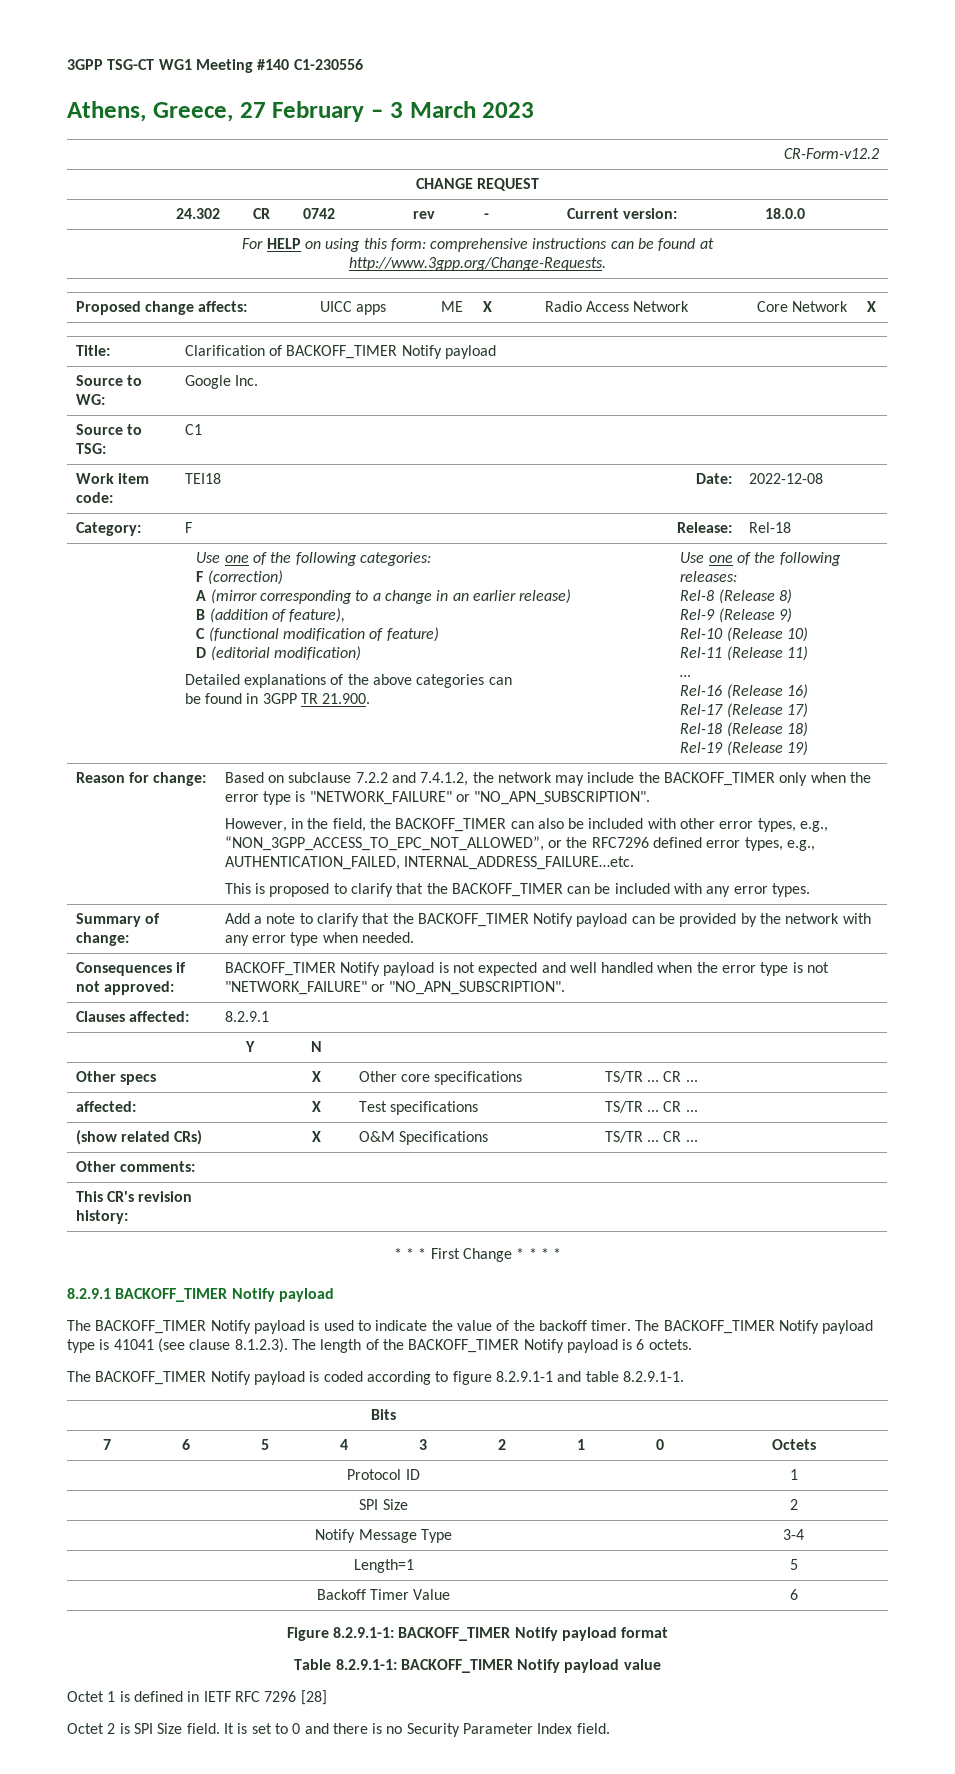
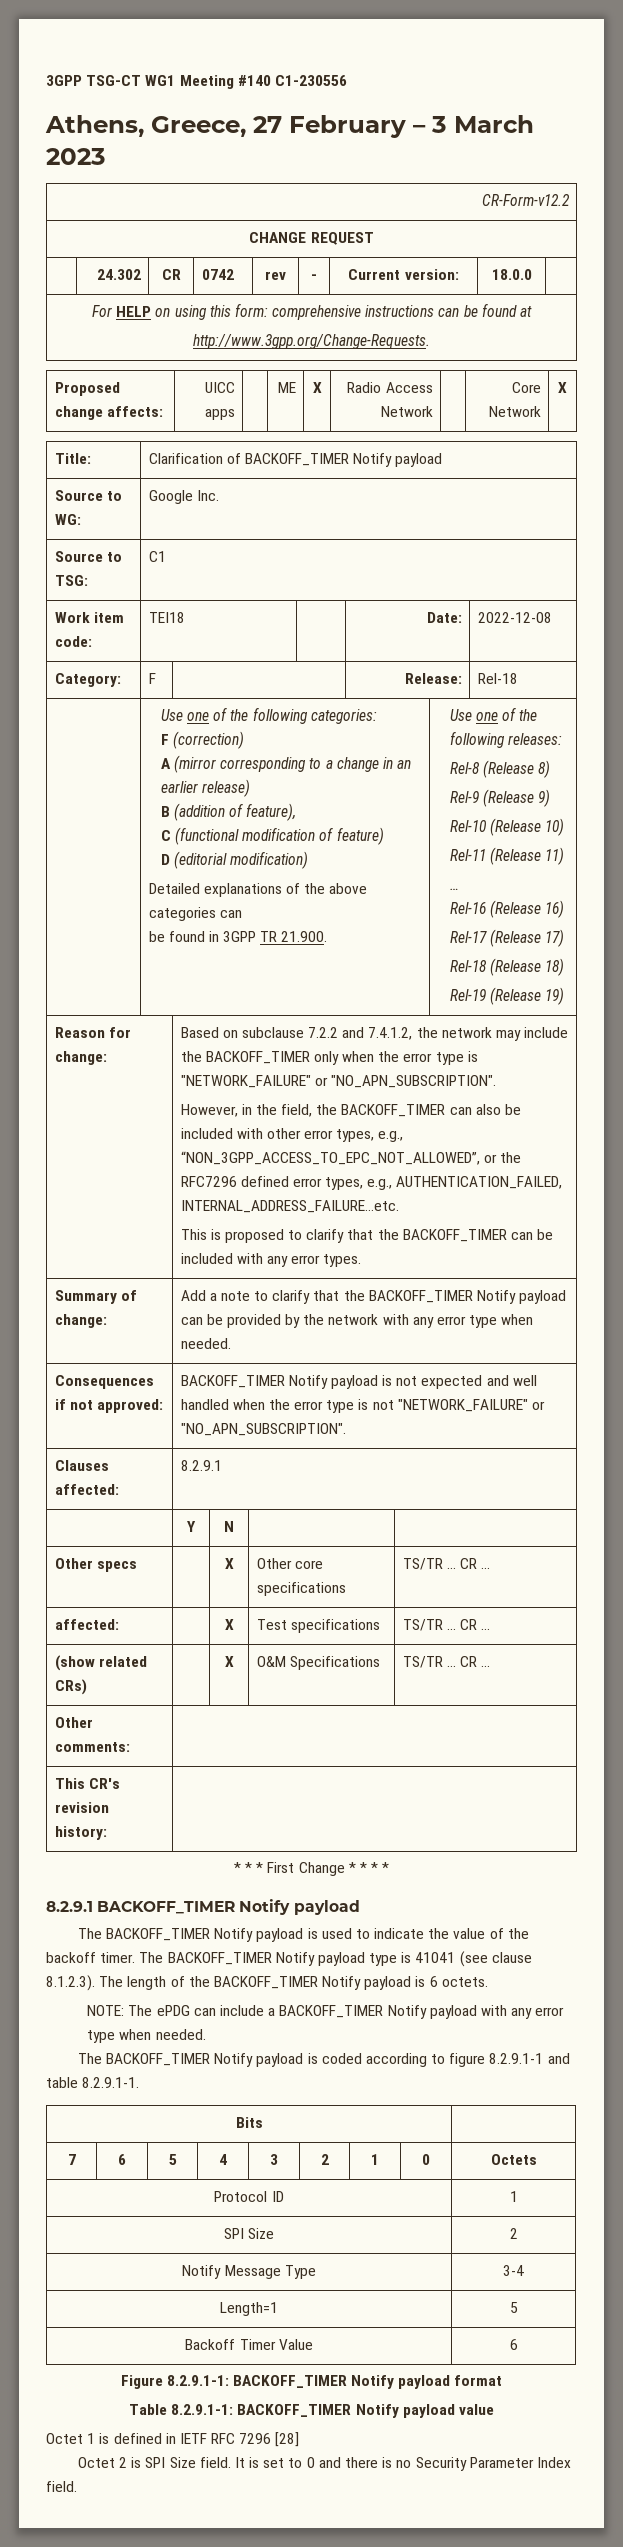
+ NOTE: The ePDG can include a BACKOFF_TIMER Notify payload with any error type when needed.

